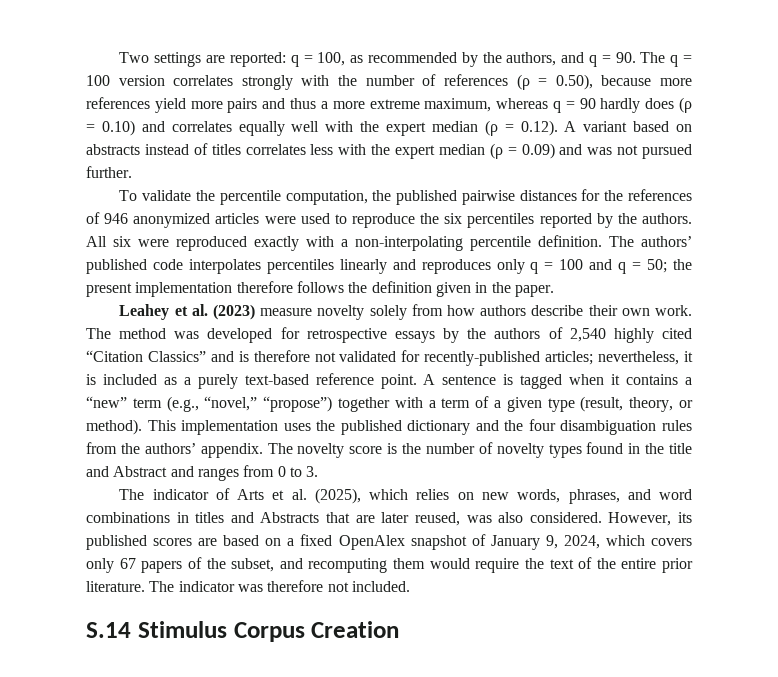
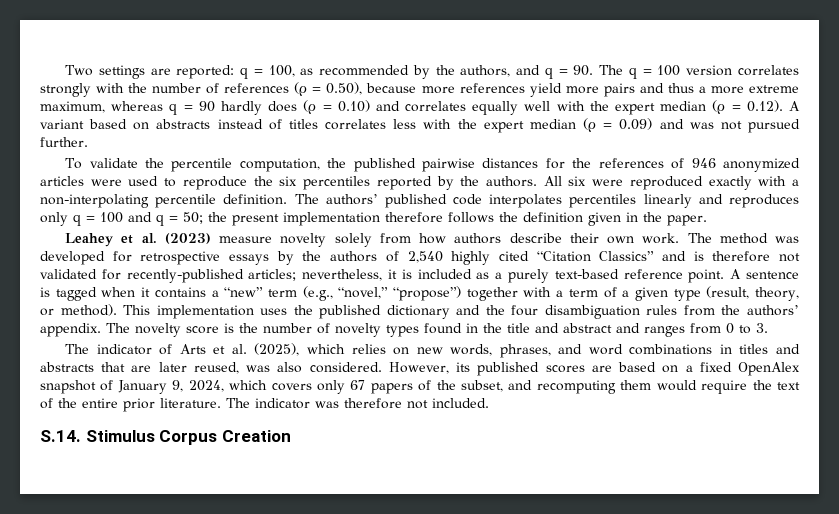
- The novelty score is the number of novelty types found in the title and Abstract and ranges from 0 to 3.
+ The novelty score is the number of novelty types found in the title and abstract and ranges from 0 to 3.
- The indicator of Arts et al. (2025), which relies on new words, phrases, and word combinations in titles and Abstracts that are later reused, was also considered.
+ The indicator of Arts et al. (2025), which relies on new words, phrases, and word combinations in titles and abstracts that are later reused, was also considered.
- S.14 Stimulus Corpus Creation
+ S.14. Stimulus Corpus Creation

